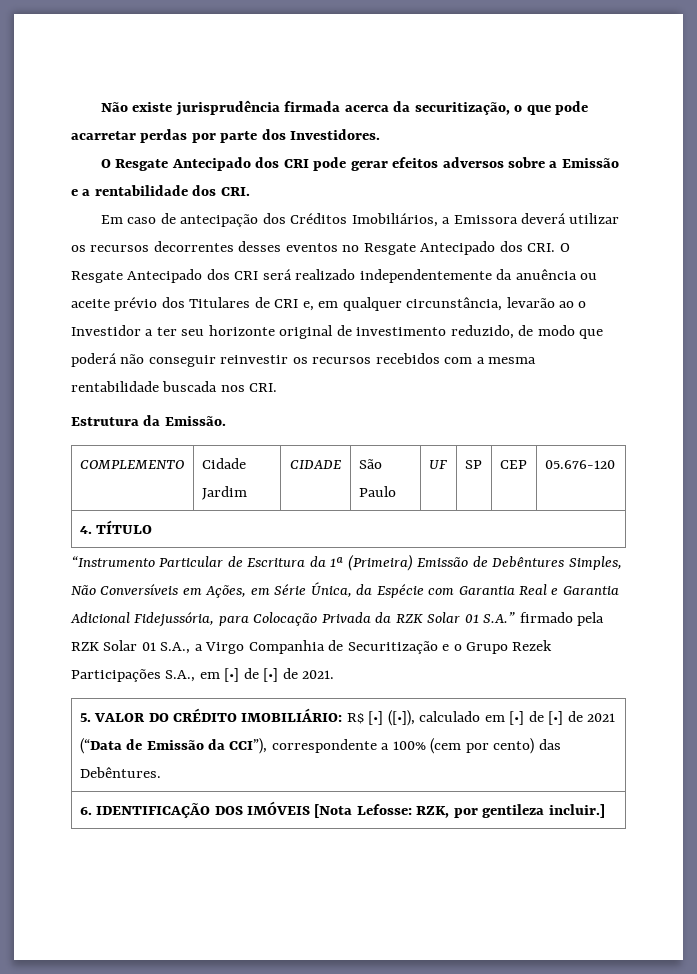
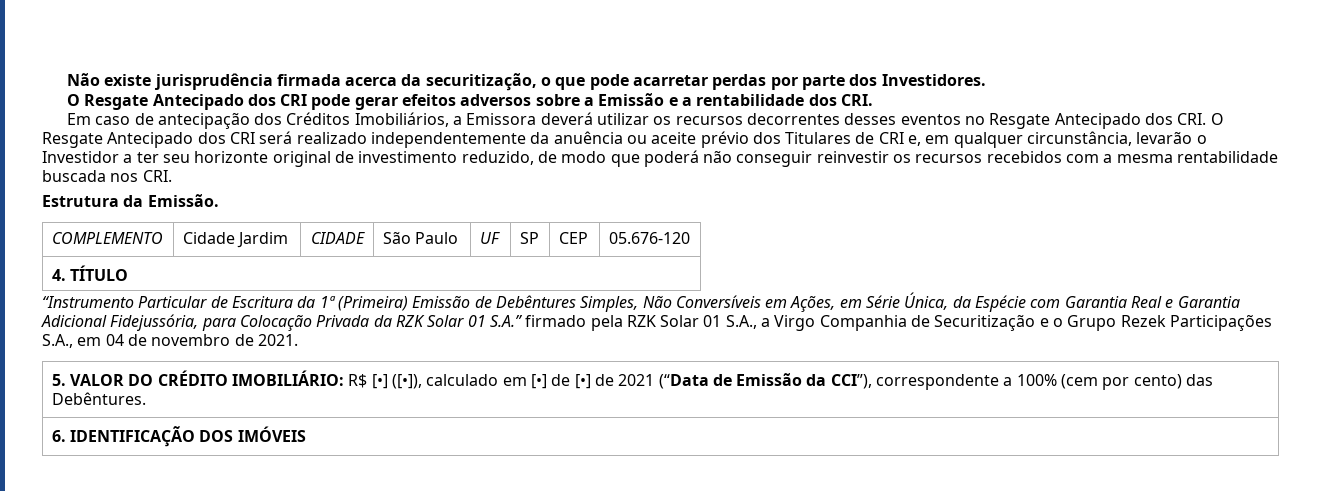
- Em caso de antecipação dos Créditos Imobiliários, a Emissora deverá utilizar os recursos decorrentes desses eventos no Resgate Antecipado dos CRI. O Resgate Antecipado dos CRI será realizado independentemente da anuência ou aceite prévio dos Titulares de CRI e, em qualquer circunstância, levarão ao o Investidor a ter seu horizonte original de investimento reduzido, de modo que poderá não conseguir reinvestir os recursos recebidos com a mesma rentabilidade buscada nos CRI.
+ Em caso de antecipação dos Créditos Imobiliários, a Emissora deverá utilizar os recursos decorrentes desses eventos no Resgate Antecipado dos CRI. O Resgate Antecipado dos CRI será realizado independentemente da anuência ou aceite prévio dos Titulares de CRI e, em qualquer circunstância, levarão o Investidor a ter seu horizonte original de investimento reduzido, de modo que poderá não conseguir reinvestir os recursos recebidos com a mesma rentabilidade buscada nos CRI.
- “Instrumento Particular de Escritura da 1ª (Primeira) Emissão de Debêntures Simples, Não Conversíveis em Ações, em Série Única, da Espécie com Garantia Real e Garantia Adicional Fidejussória, para Colocação Privada da RZK Solar 01 S.A.” firmado pela RZK Solar 01 S.A., a Virgo Companhia de Securitização e o Grupo Rezek Participações S.A., em [•] de [•] de 2021.
+ “Instrumento Particular de Escritura da 1ª (Primeira) Emissão de Debêntures Simples, Não Conversíveis em Ações, em Série Única, da Espécie com Garantia Real e Garantia Adicional Fidejussória, para Colocação Privada da RZK Solar 01 S.A.” firmado pela RZK Solar 01 S.A., a Virgo Companhia de Securitização e o Grupo Rezek Participações S.A., em 04 de novembro de 2021.
- 6. IDENTIFICAÇÃO DOS IMÓVEIS [Nota Lefosse: RZK, por gentileza incluir.]
+ 6. IDENTIFICAÇÃO DOS IMÓVEIS

